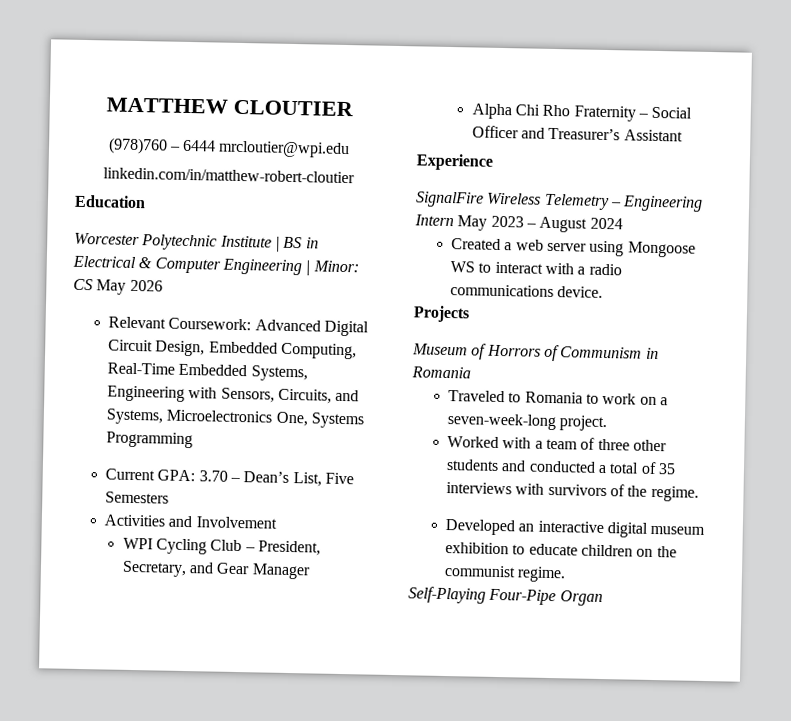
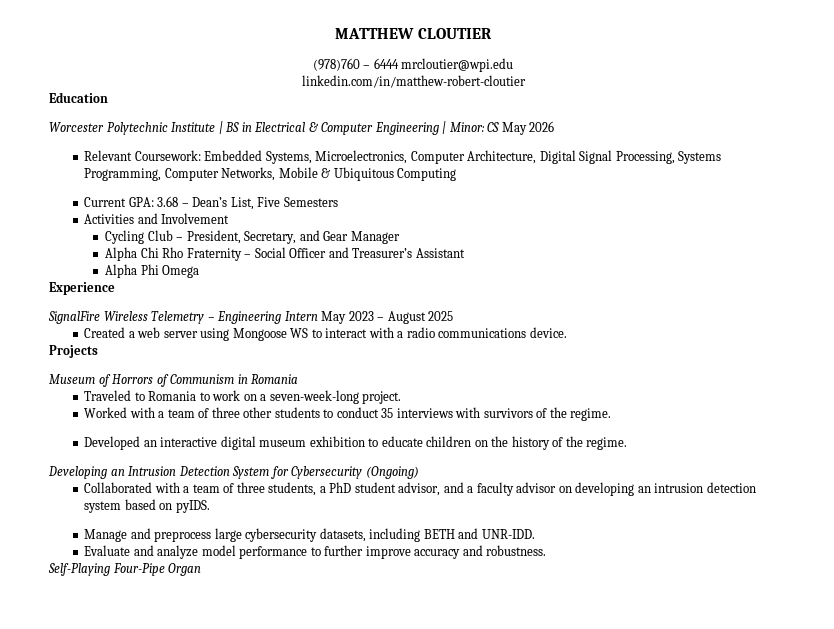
- Relevant Coursework: Advanced Digital Circuit Design, Embedded Computing, Real-Time Embedded Systems, Engineering with Sensors, Circuits, and Systems, Microelectronics One, Systems Programming
+ Relevant Coursework: Embedded Systems, Microelectronics, Computer Architecture, Digital Signal Processing, Systems Programming, Computer Networks, Mobile & Ubiquitous Computing
- Current GPA: 3.70 – Dean’s List, Five Semesters
+ Current GPA: 3.68 – Dean’s List, Five Semesters
- WPI Cycling Club – President, Secretary, and Gear Manager
+ Cycling Club – President, Secretary, and Gear Manager
+ Alpha Phi Omega
- SignalFire Wireless Telemetry – Engineering Intern May 2023 – August 2024
+ SignalFire Wireless Telemetry – Engineering Intern May 2023 – August 2025
- Worked with a team of three other students and conducted a total of 35 interviews with survivors of the regime.
+ Worked with a team of three other students to conduct 35 interviews with survivors of the regime.
- Developed an interactive digital museum exhibition to educate children on the communist regime.
+ Developed an interactive digital museum exhibition to educate children on the history of the regime.
+ Developing an Intrusion Detection System for Cybersecurity (Ongoing)
+ Collaborated with a team of three students, a PhD student advisor, and a faculty advisor on developing an intrusion detection system based on pyIDS.
+ Manage and preprocess large cybersecurity datasets, including BETH and UNR-IDD.
+ Evaluate and analyze model performance to further improve accuracy and robustness.

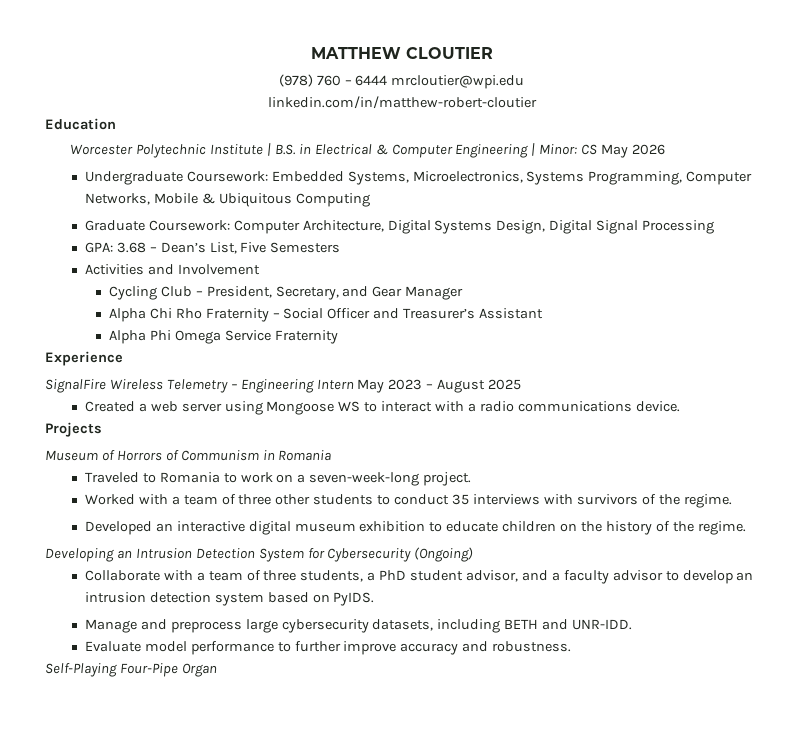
- (978)760 – 6444 mrcloutier@wpi.edu
+ (978) 760 – 6444 mrcloutier@wpi.edu
- Worcester Polytechnic Institute | BS in Electrical & Computer Engineering | Minor: CS May 2026
+ Worcester Polytechnic Institute | B.S. in Electrical & Computer Engineering | Minor: CS May 2026
- Relevant Coursework: Embedded Systems, Microelectronics, Computer Architecture, Digital Signal Processing, Systems Programming, Computer Networks, Mobile & Ubiquitous Computing
+ Undergraduate Coursework: Embedded Systems, Microelectronics, Systems Programming, Computer Networks, Mobile & Ubiquitous Computing
- Current GPA: 3.68 – Dean’s List, Five Semesters
+ Graduate Coursework: Computer Architecture, Digital Systems Design, Digital Signal Processing
+ GPA: 3.68 – Dean’s List, Five Semesters
- Alpha Phi Omega
+ Alpha Phi Omega Service Fraternity
- Collaborated with a team of three students, a PhD student advisor, and a faculty advisor on developing an intrusion detection system based on pyIDS.
+ Collaborate with a team of three students, a PhD student advisor, and a faculty advisor to develop an intrusion detection system based on PyIDS.
- Evaluate and analyze model performance to further improve accuracy and robustness.
+ Evaluate model performance to further improve accuracy and robustness.

